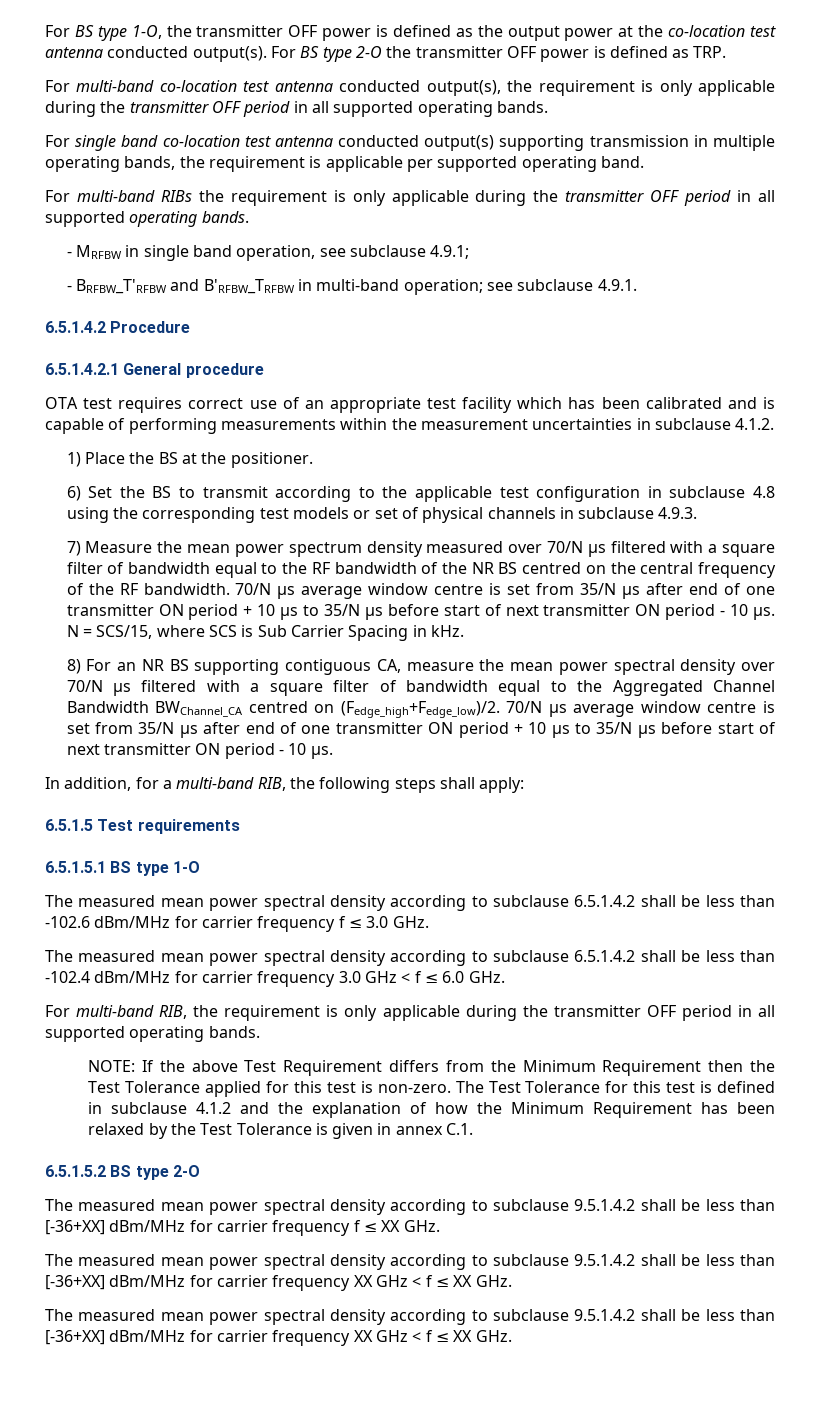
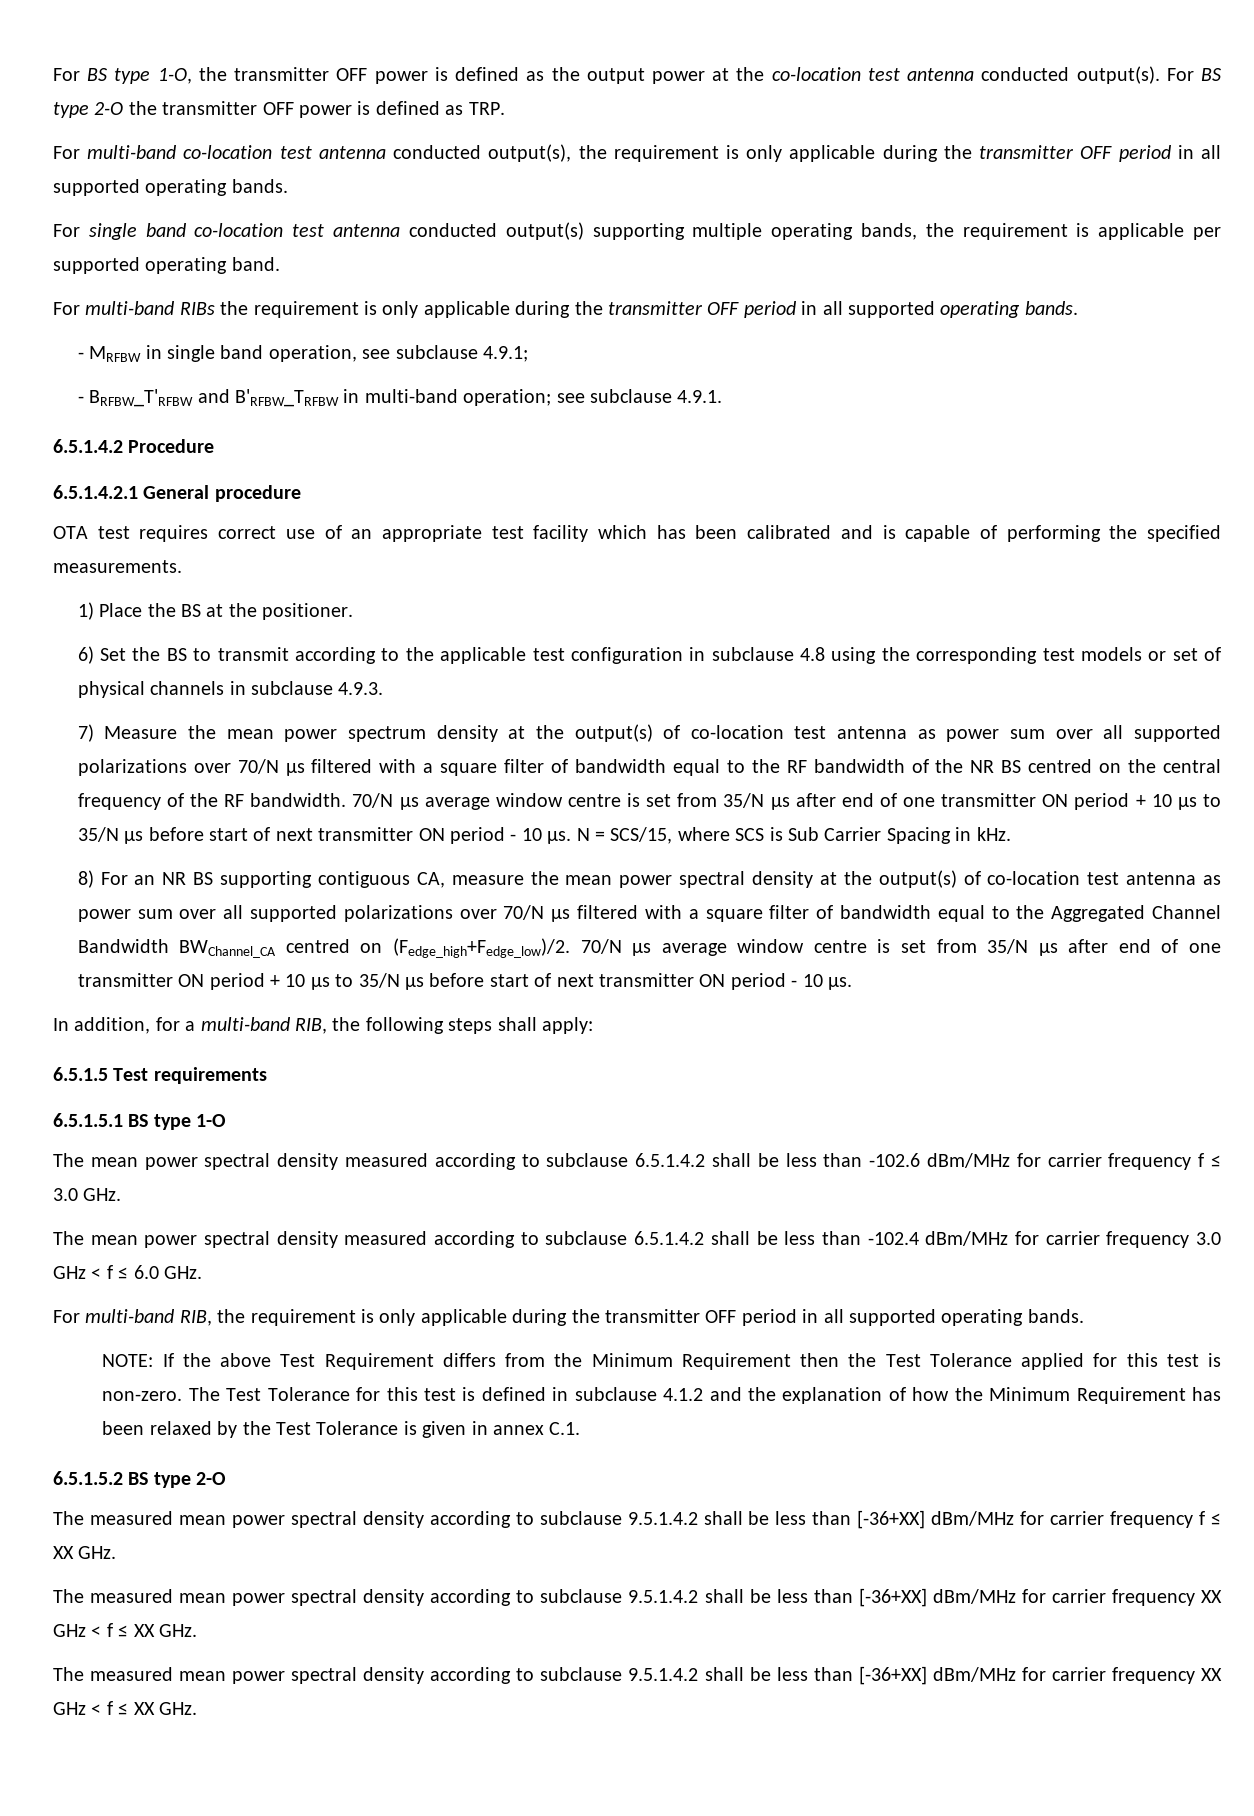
- For single band co-location test antenna conducted output(s) supporting transmission in multiple operating bands, the requirement is applicable per supported operating band.
+ For single band co-location test antenna conducted output(s) supporting multiple operating bands, the requirement is applicable per supported operating band.
- OTA test requires correct use of an appropriate test facility which has been calibrated and is capable of performing measurements within the measurement uncertainties in subclause 4.1.2.
+ OTA test requires correct use of an appropriate test facility which has been calibrated and is capable of performing the specified measurements.
- 7) Measure the mean power spectrum density measured over 70/N μs filtered with a square filter of bandwidth equal to the RF bandwidth of the NR BS centred on the central frequency of the RF bandwidth.
+ 7) Measure the mean power spectrum density at the output(s) of co-location test antenna as power sum over all supported polarizations over 70/N μs filtered with a square filter of bandwidth equal to the RF bandwidth of the NR BS centred on the central frequency of the RF bandwidth.
- 8) For an NR BS supporting contiguous CA, measure the mean power spectral density over 70/N μs filtered with a square filter of bandwidth equal to the Aggregated Channel Bandwidth BWChannel_CA centred on (Fedge_high+Fedge_low)/2.
+ 8) For an NR BS supporting contiguous CA, measure the mean power spectral density at the output(s) of co-location test antenna as power sum over all supported polarizations over 70/N μs filtered with a square filter of bandwidth equal to the Aggregated Channel Bandwidth BWChannel_CA centred on (Fedge_high+Fedge_low)/2.
- The measured mean power spectral density according to subclause 6.5.1.4.2 shall be less than -102.6 dBm/MHz for carrier frequency f ≤ 3.0 GHz.
+ The mean power spectral density measured according to subclause 6.5.1.4.2 shall be less than -102.6 dBm/MHz for carrier frequency f ≤ 3.0 GHz.
- The measured mean power spectral density according to subclause 6.5.1.4.2 shall be less than -102.4 dBm/MHz for carrier frequency 3.0 GHz < f ≤ 6.0 GHz.
+ The mean power spectral density measured according to subclause 6.5.1.4.2 shall be less than -102.4 dBm/MHz for carrier frequency 3.0 GHz < f ≤ 6.0 GHz.

